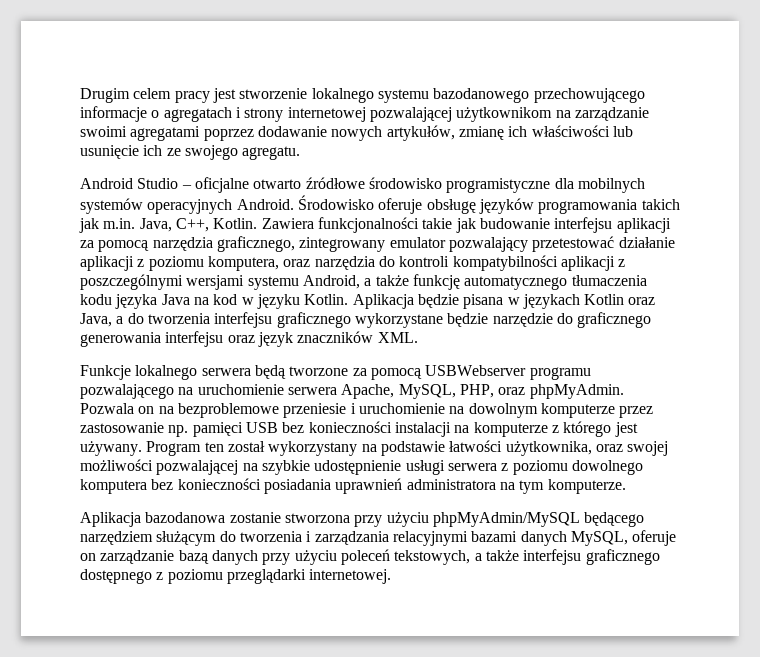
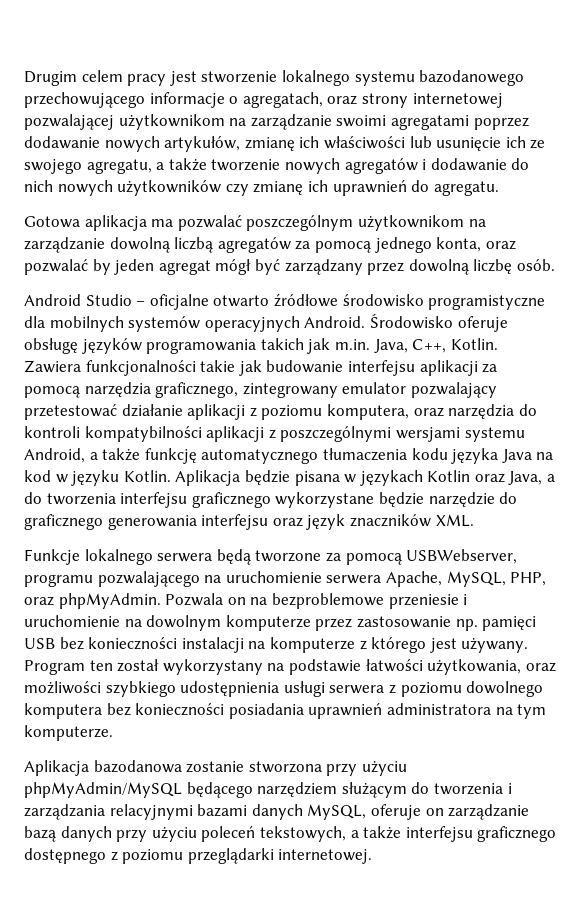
- Drugim celem pracy jest stworzenie lokalnego systemu bazodanowego przechowującego informacje o agregatach i strony internetowej pozwalającej użytkownikom na zarządzanie swoimi agregatami poprzez dodawanie nowych artykułów, zmianę ich właściwości lub usunięcie ich ze swojego agregatu.
+ Drugim celem pracy jest stworzenie lokalnego systemu bazodanowego przechowującego informacje o agregatach, oraz strony internetowej pozwalającej użytkownikom na zarządzanie swoimi agregatami poprzez dodawanie nowych artykułów, zmianę ich właściwości lub usunięcie ich ze swojego agregatu, a także tworzenie nowych agregatów i dodawanie do nich nowych użytkowników czy zmianę ich uprawnień do agregatu.
+ Gotowa aplikacja ma pozwalać poszczególnym użytkownikom na zarządzanie dowolną liczbą agregatów za pomocą jednego konta, oraz pozwalać by jeden agregat mógł być zarządzany przez dowolną liczbę osób.
- Funkcje lokalnego serwera będą tworzone za pomocą USBWebserver programu pozwalającego na uruchomienie serwera Apache, MySQL, PHP, oraz phpMyAdmin.
+ Funkcje lokalnego serwera będą tworzone za pomocą USBWebserver, programu pozwalającego na uruchomienie serwera Apache, MySQL, PHP, oraz phpMyAdmin.
- Program ten został wykorzystany na podstawie łatwości użytkownika, oraz swojej możliwości pozwalającej na szybkie udostępnienie usługi serwera z poziomu dowolnego komputera bez konieczności posiadania uprawnień administratora na tym komputerze.
+ Program ten został wykorzystany na podstawie łatwości użytkowania, oraz możliwości szybkiego udostępnienia usługi serwera z poziomu dowolnego komputera bez konieczności posiadania uprawnień administratora na tym komputerze.

